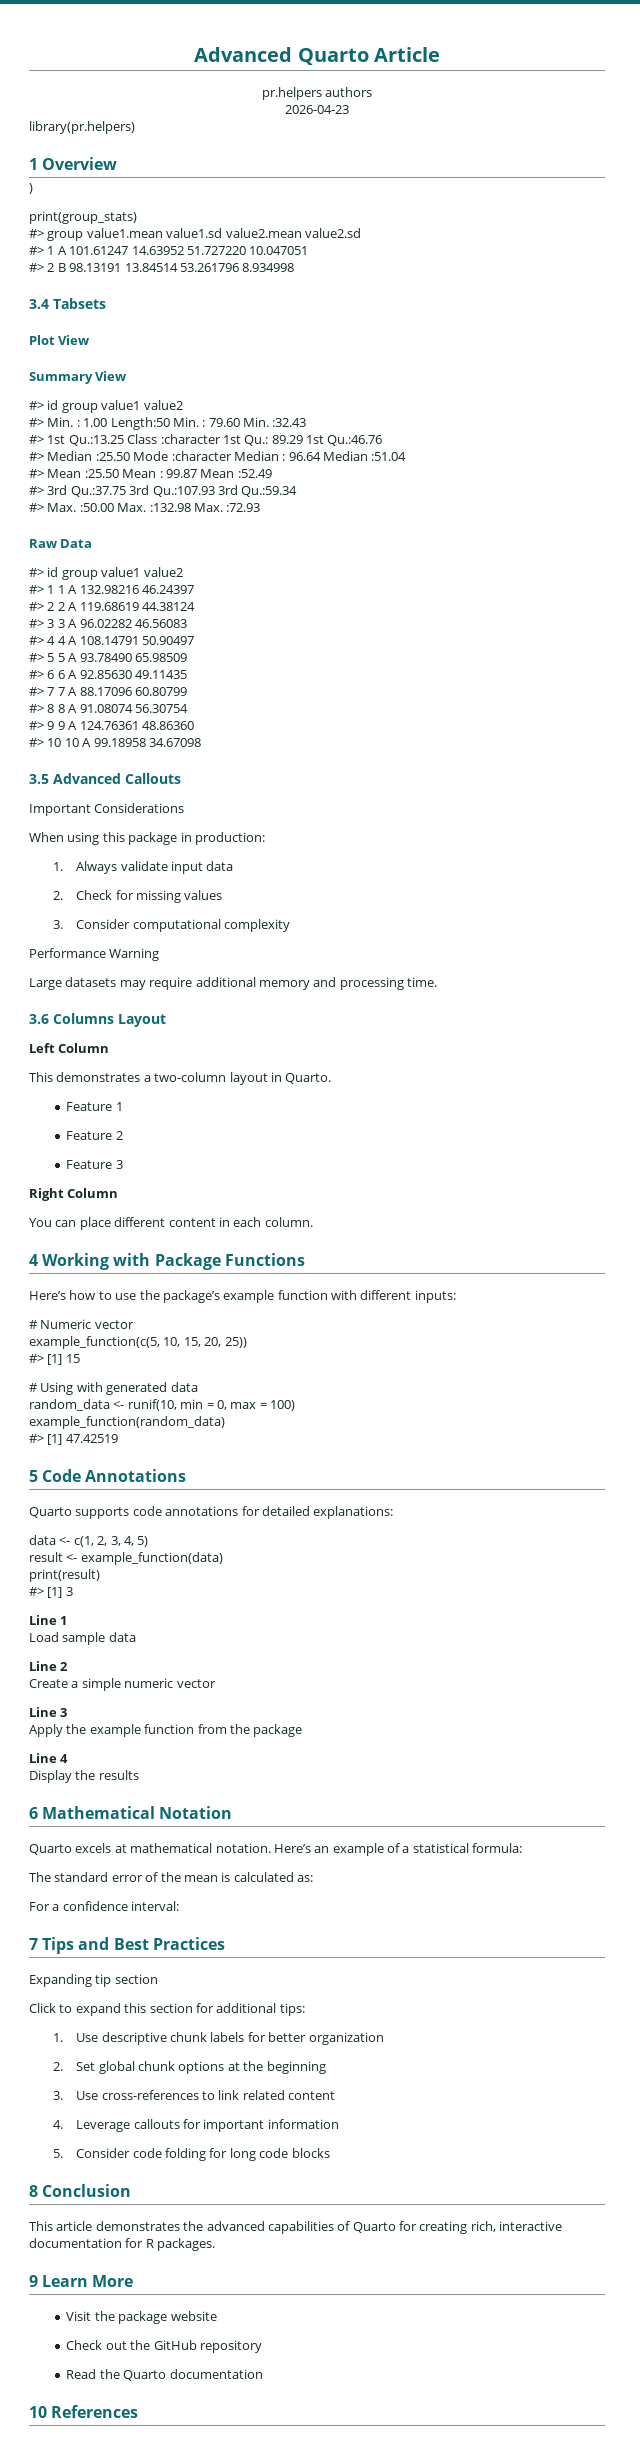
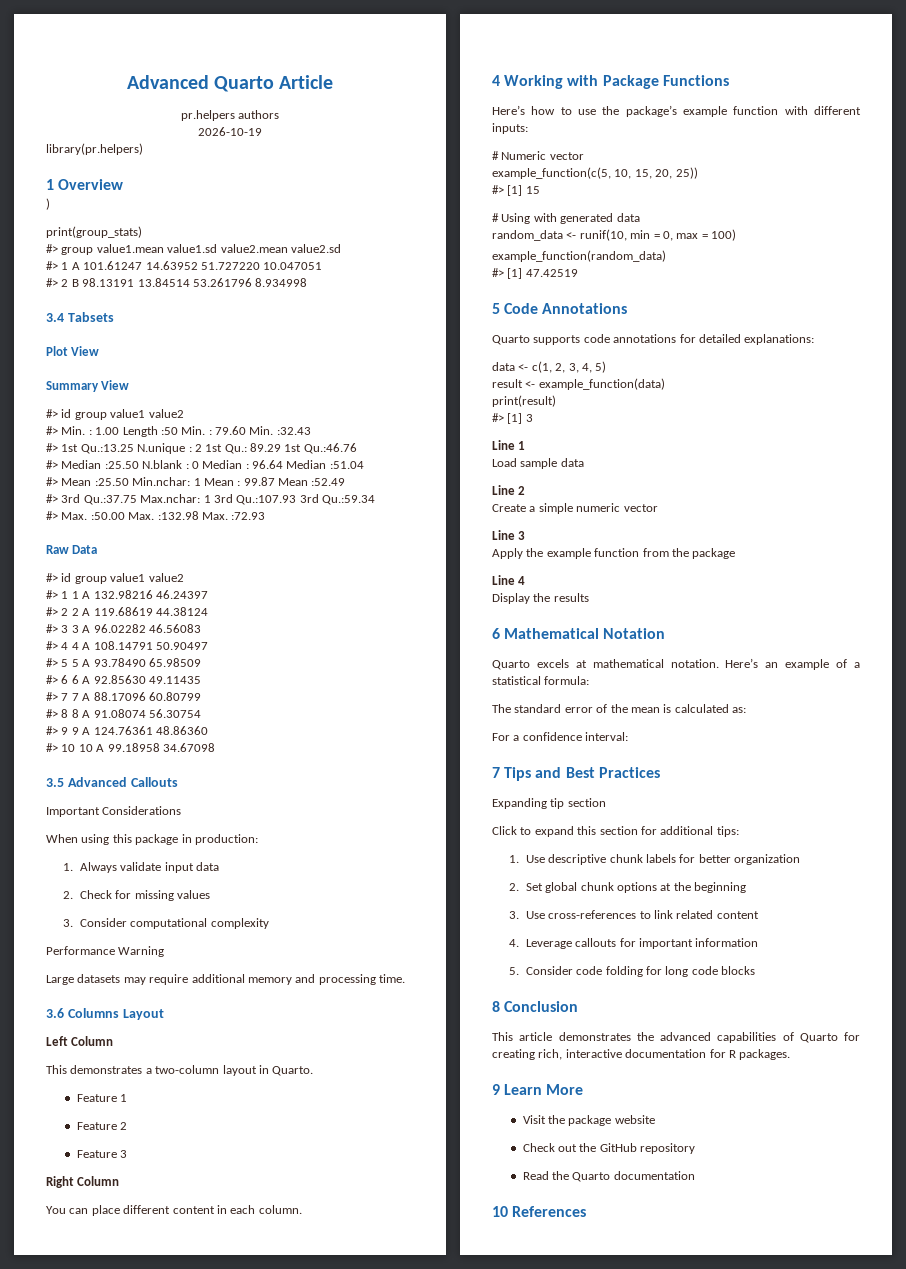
- 2026-04-23
+ 2026-10-19
- #> Min. : 1.00 Length:50 Min. : 79.60 Min. :32.43
+ #> Min. : 1.00 Length :50 Min. : 79.60 Min. :32.43
- #> 1st Qu.:13.25 Class :character 1st Qu.: 89.29 1st Qu.:46.76
+ #> 1st Qu.:13.25 N.unique : 2 1st Qu.: 89.29 1st Qu.:46.76
- #> Median :25.50 Mode :character Median : 96.64 Median :51.04
+ #> Median :25.50 N.blank : 0 Median : 96.64 Median :51.04
- #> Mean :25.50 Mean : 99.87 Mean :52.49
+ #> Mean :25.50 Min.nchar: 1 Mean : 99.87 Mean :52.49
- #> 3rd Qu.:37.75 3rd Qu.:107.93 3rd Qu.:59.34
+ #> 3rd Qu.:37.75 Max.nchar: 1 3rd Qu.:107.93 3rd Qu.:59.34

